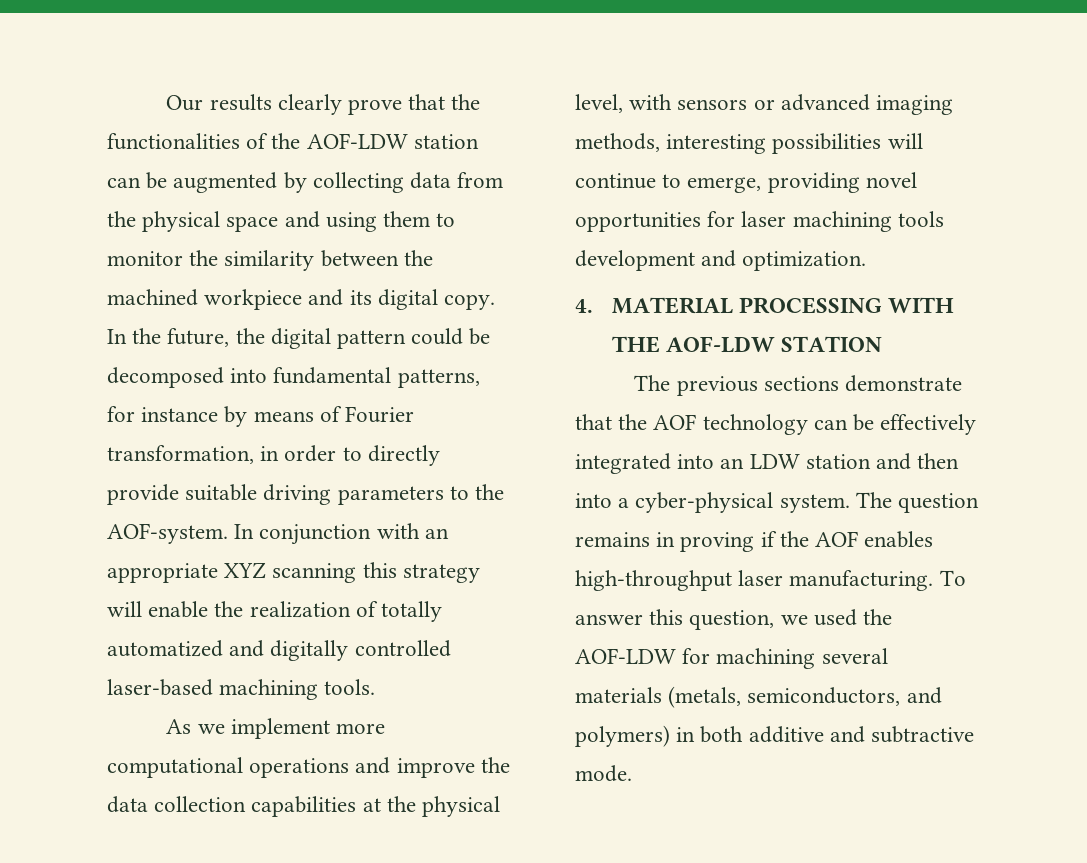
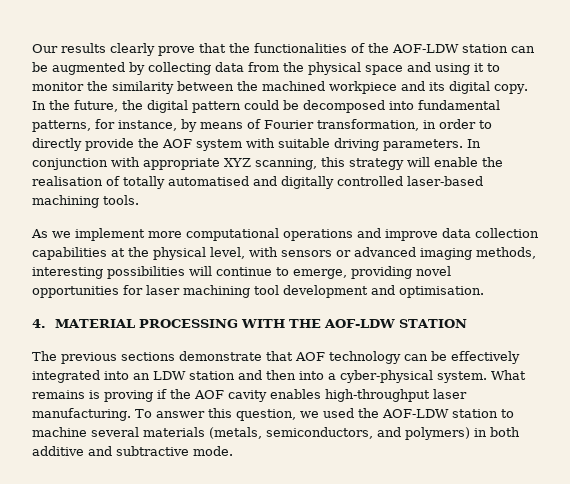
- Our results clearly prove that the functionalities of the AOF-LDW station can be augmented by collecting data from the physical space and using them to monitor the similarity between the machined workpiece and its digital copy.
+ Our results clearly prove that the functionalities of the AOF-LDW station can be augmented by collecting data from the physical space and using it to monitor the similarity between the machined workpiece and its digital copy.
- In the future, the digital pattern could be decomposed into fundamental patterns, for instance by means of Fourier transformation, in order to directly provide suitable driving parameters to the AOF-system.
+ In the future, the digital pattern could be decomposed into fundamental patterns, for instance, by means of Fourier transformation, in order to directly provide the AOF system with suitable driving parameters.
- In conjunction with an appropriate XYZ scanning this strategy will enable the realization of totally automatized and digitally controlled laser-based machining tools.
+ In conjunction with appropriate XYZ scanning, this strategy will enable the realisation of totally automatised and digitally controlled laser-based machining tools.
- As we implement more computational operations and improve the data collection capabilities at the physical level, with sensors or advanced imaging methods, interesting possibilities will continue to emerge, providing novel opportunities for laser machining tools development and optimization.
+ As we implement more computational operations and improve data collection capabilities at the physical level, with sensors or advanced imaging methods, interesting possibilities will continue to emerge, providing novel opportunities for laser machining tool development and optimisation.
- The previous sections demonstrate that the AOF technology can be effectively integrated into an LDW station and then into a cyber-physical system.
+ The previous sections demonstrate that AOF technology can be effectively integrated into an LDW station and then into a cyber-physical system.
- The question remains in proving if the AOF enables high-throughput laser manufacturing.
+ What remains is proving if the AOF cavity enables high-throughput laser manufacturing.
- To answer this question, we used the AOF-LDW for machining several materials (metals, semiconductors, and polymers) in both additive and subtractive mode.
+ To answer this question, we used the AOF-LDW station to machine several materials (metals, semiconductors, and polymers) in both additive and subtractive mode.

